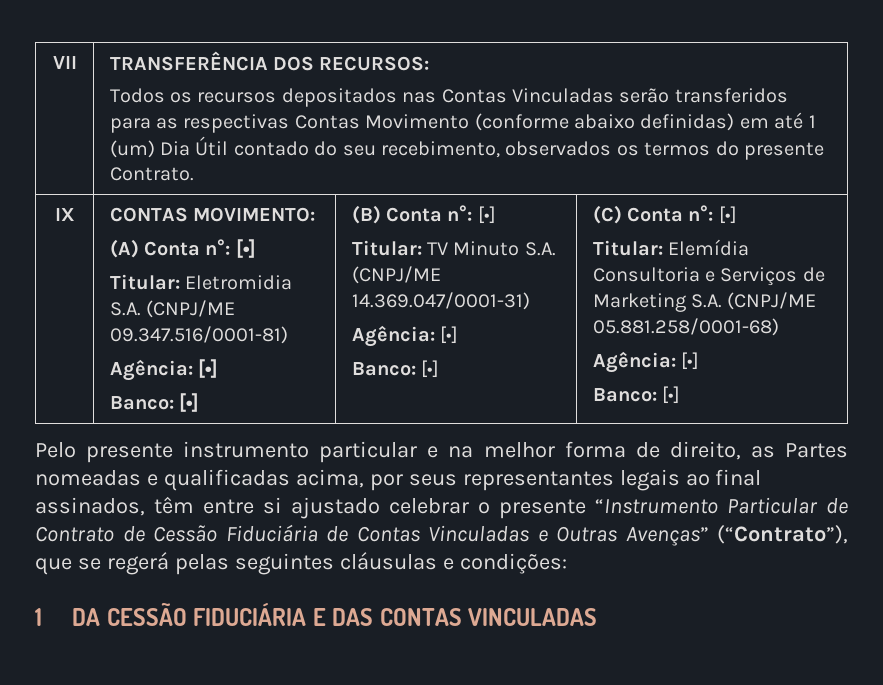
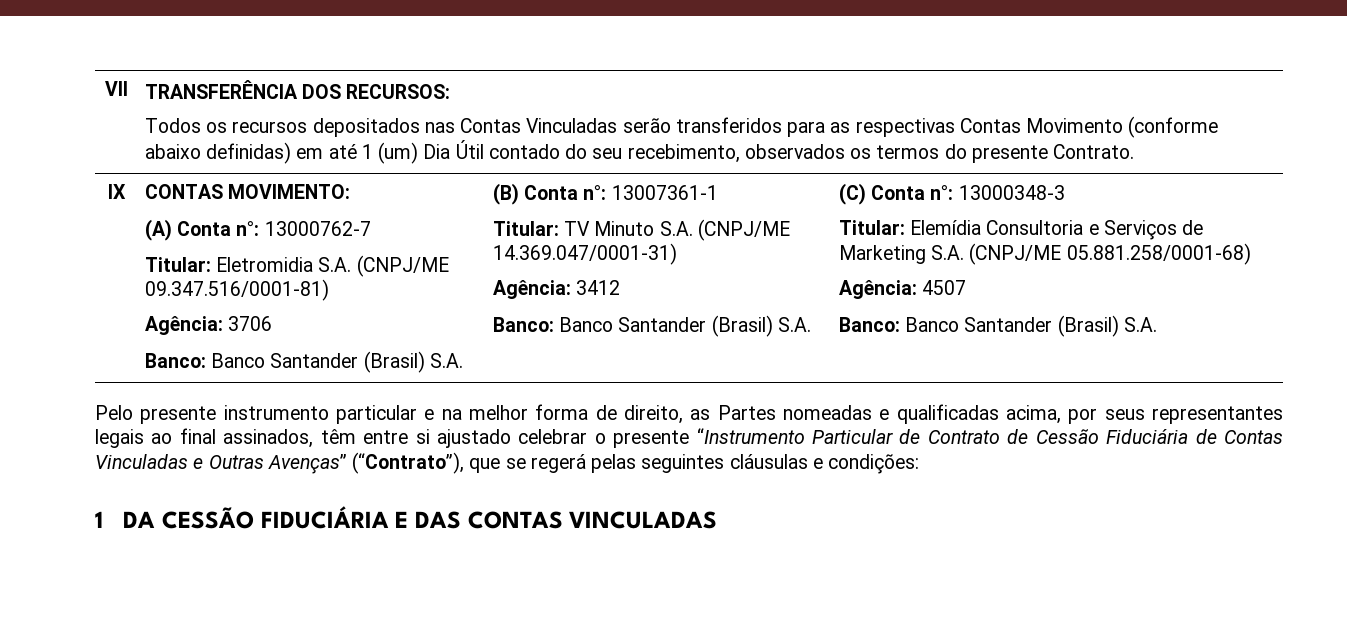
- (A) Conta n°: [•]
+ (A) Conta n°: 13000762-7
  Titular: Eletromidia S.A. (CNPJ/ME 09.347.516/0001-81)
- Agência: [•]
- Banco: [•]
+ Agência: 3706
+ Banco: Banco Santander (Brasil) S.A.
- (B) Conta n°: [•]
+ (B) Conta n°: 13007361-1
  Titular: TV Minuto S.A. (CNPJ/ME 14.369.047/0001-31)
- Agência: [•]
- Banco: [•]
+ Agência: 3412
+ Banco: Banco Santander (Brasil) S.A.
- (C) Conta n°: [•]
+ (C) Conta n°: 13000348-3
  Titular: Elemídia Consultoria e Serviços de Marketing S.A. (CNPJ/ME 05.881.258/0001-68)
- Agência: [•]
- Banco: [•]
+ Agência: 4507
+ Banco: Banco Santander (Brasil) S.A.

